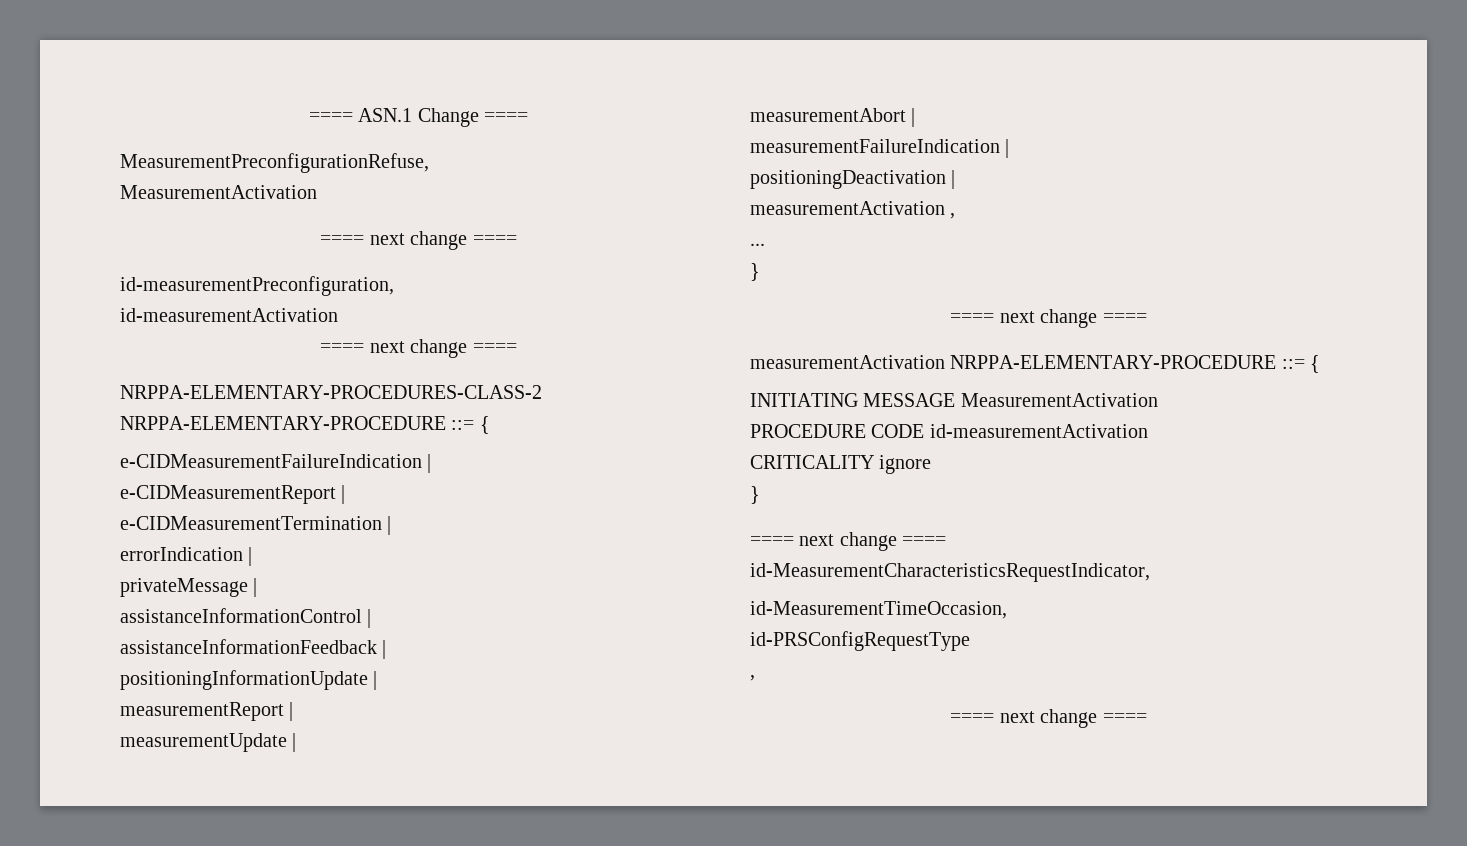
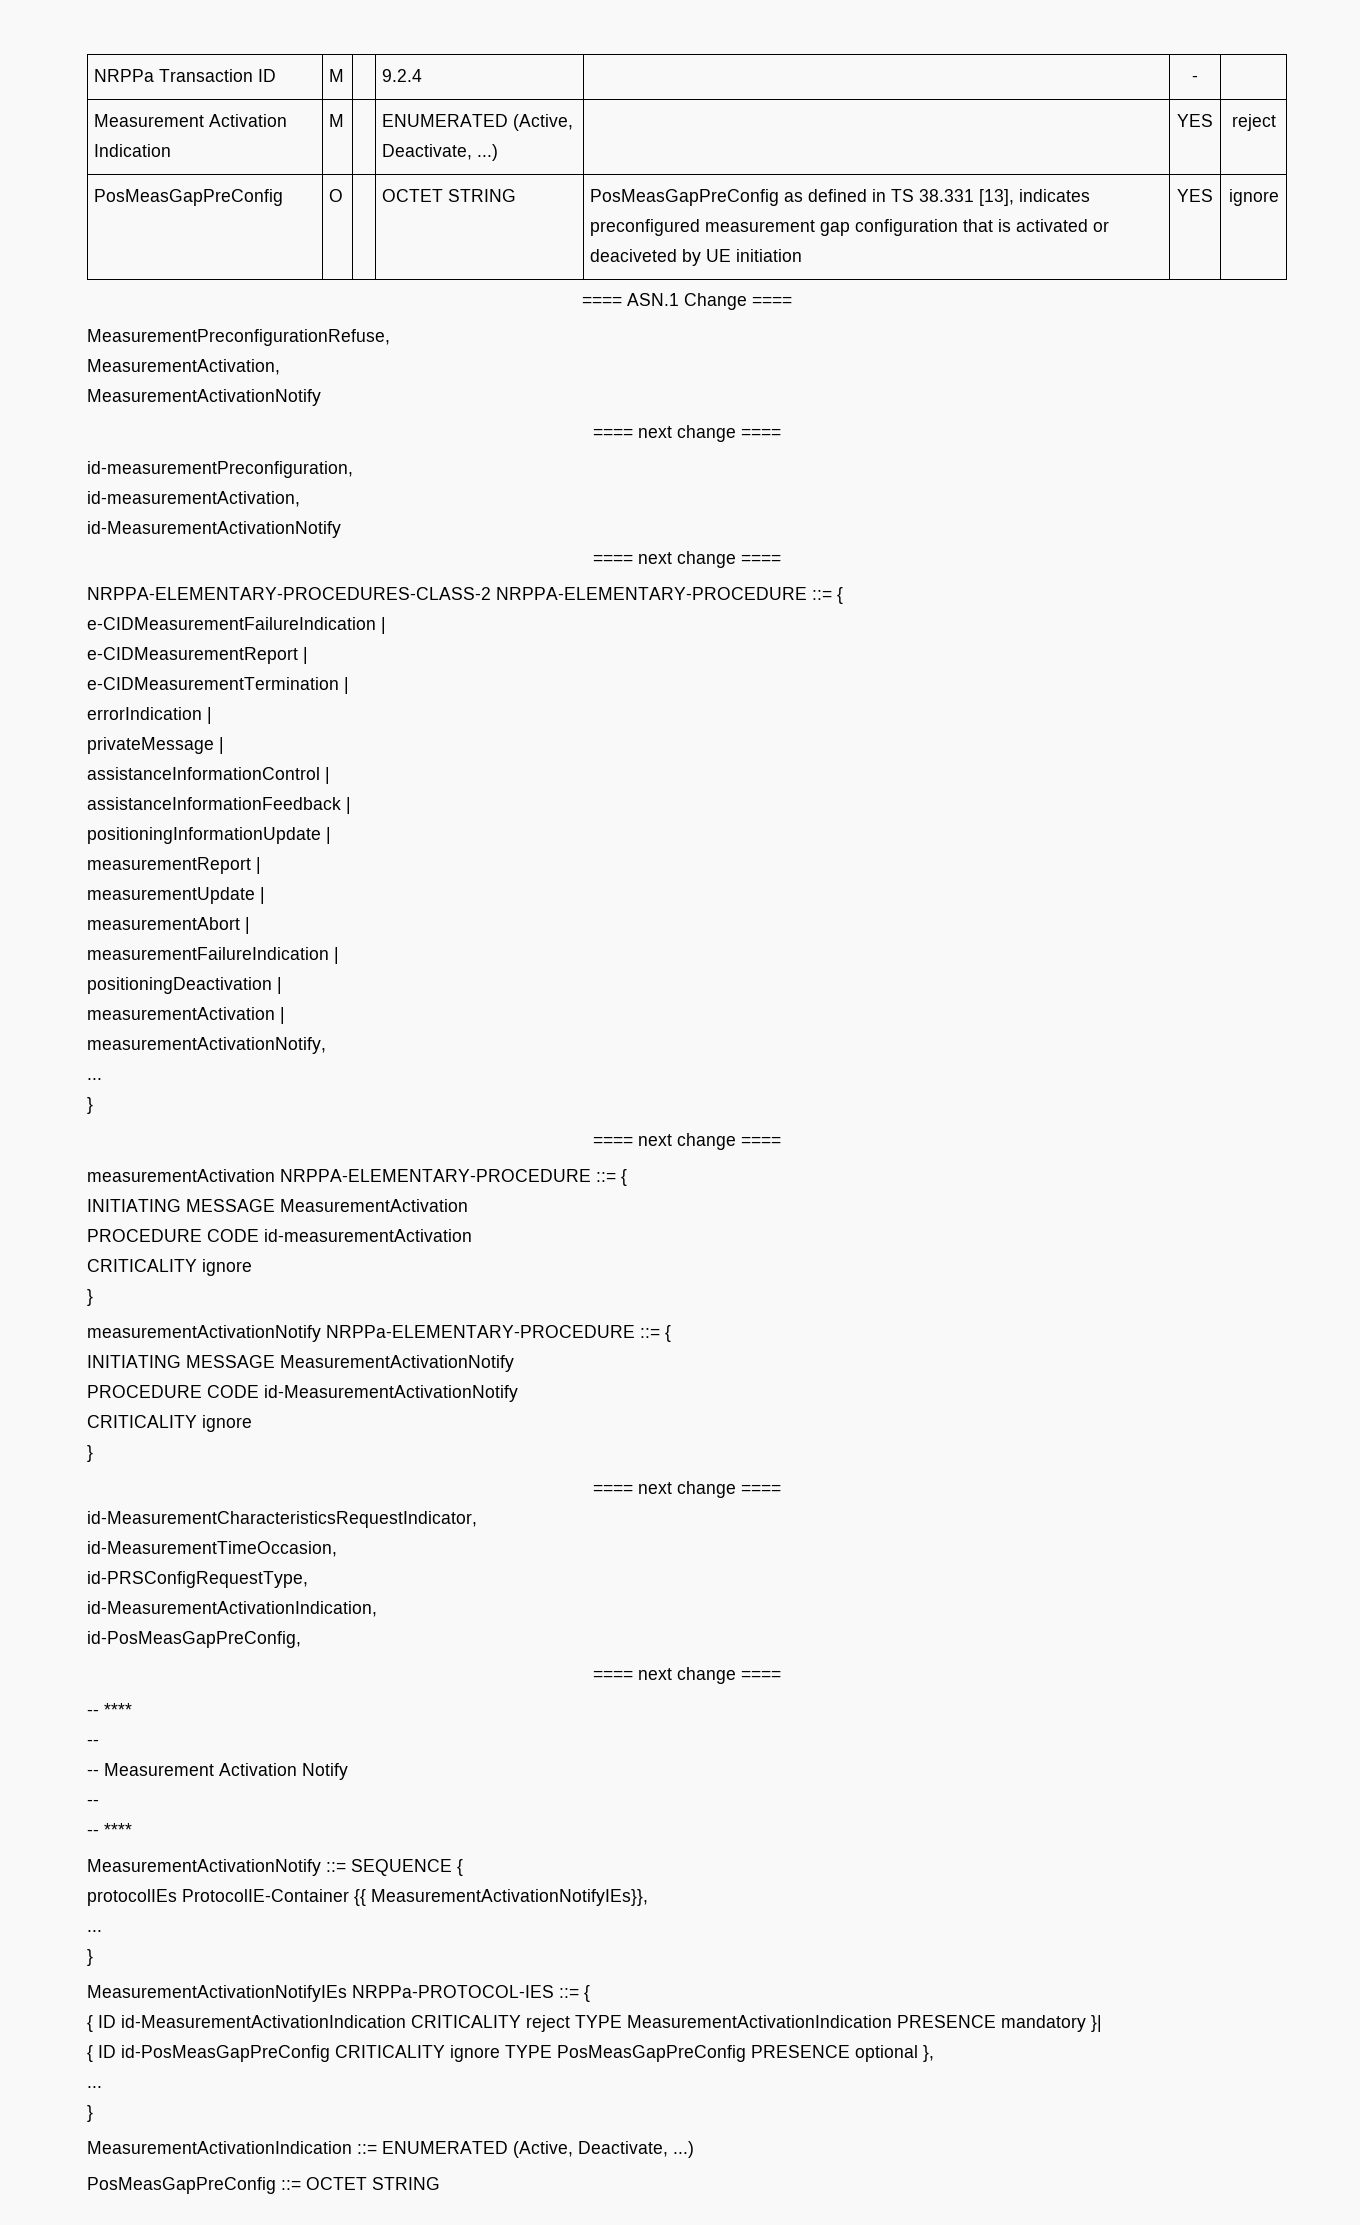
+ NRPPa Transaction ID | M | | 9.2.4 | | - |
+ Measurement Activation Indication | M | | ENUMERATED (Active, Deactivate, ...) | | YES | reject
+ PosMeasGapPreConfig | O | | OCTET STRING | PosMeasGapPreConfig as defined in TS 38.331 [13], indicates preconfigured measurement gap configuration that is activated or deaciveted by UE initiation | YES | ignore
  MeasurementPreconfigurationRefuse,
- MeasurementActivation
+ MeasurementActivation,
+ MeasurementActivationNotify
  id-measurementPreconfiguration,
- id-measurementActivation
+ id-measurementActivation,
+ id-MeasurementActivationNotify
- measurementActivation ,
+ measurementActivation |
+ measurementActivationNotify,
- ==== next change ==== id-MeasurementCharacteristicsRequestIndicator,
+ measurementActivationNotify NRPPa-ELEMENTARY-PROCEDURE ::= {
+ INITIATING MESSAGE MeasurementActivationNotify
+ PROCEDURE CODE id-MeasurementActivationNotify
+ CRITICALITY ignore
+ }
+ ==== next change ====
+ id-MeasurementCharacteristicsRequestIndicator,
  id-MeasurementTimeOccasion,
- id-PRSConfigRequestType
- ,
+ id-PRSConfigRequestType,
+ id-MeasurementActivationIndication,
+ id-PosMeasGapPreConfig,
  ==== next change ====
+ -- ****
+ --
+ -- Measurement Activation Notify
+ --
+ -- ****
+ MeasurementActivationNotify ::= SEQUENCE {
+ protocolIEs ProtocolIE-Container {{ MeasurementActivationNotifyIEs}},
+ ...
+ }
+ MeasurementActivationNotifyIEs NRPPa-PROTOCOL-IES ::= {
+ { ID id-MeasurementActivationIndication CRITICALITY reject TYPE MeasurementActivationIndication PRESENCE mandatory }|
+ { ID id-PosMeasGapPreConfig CRITICALITY ignore TYPE PosMeasGapPreConfig PRESENCE optional },
+ ...
+ }
+ MeasurementActivationIndication ::= ENUMERATED (Active, Deactivate, ...)
+ PosMeasGapPreConfig ::= OCTET STRING

